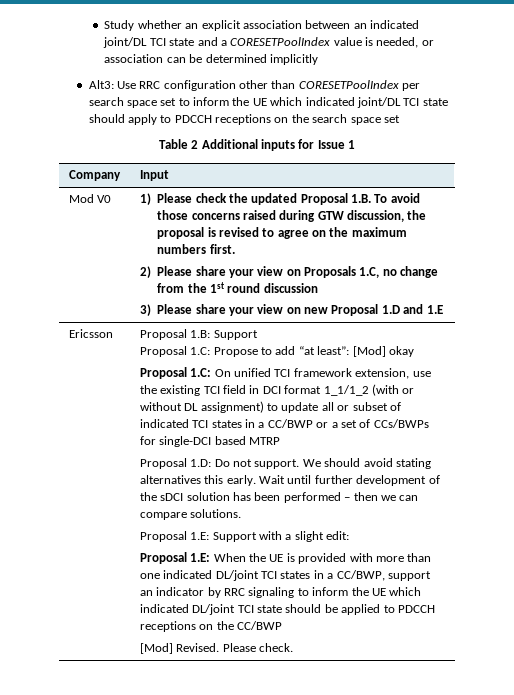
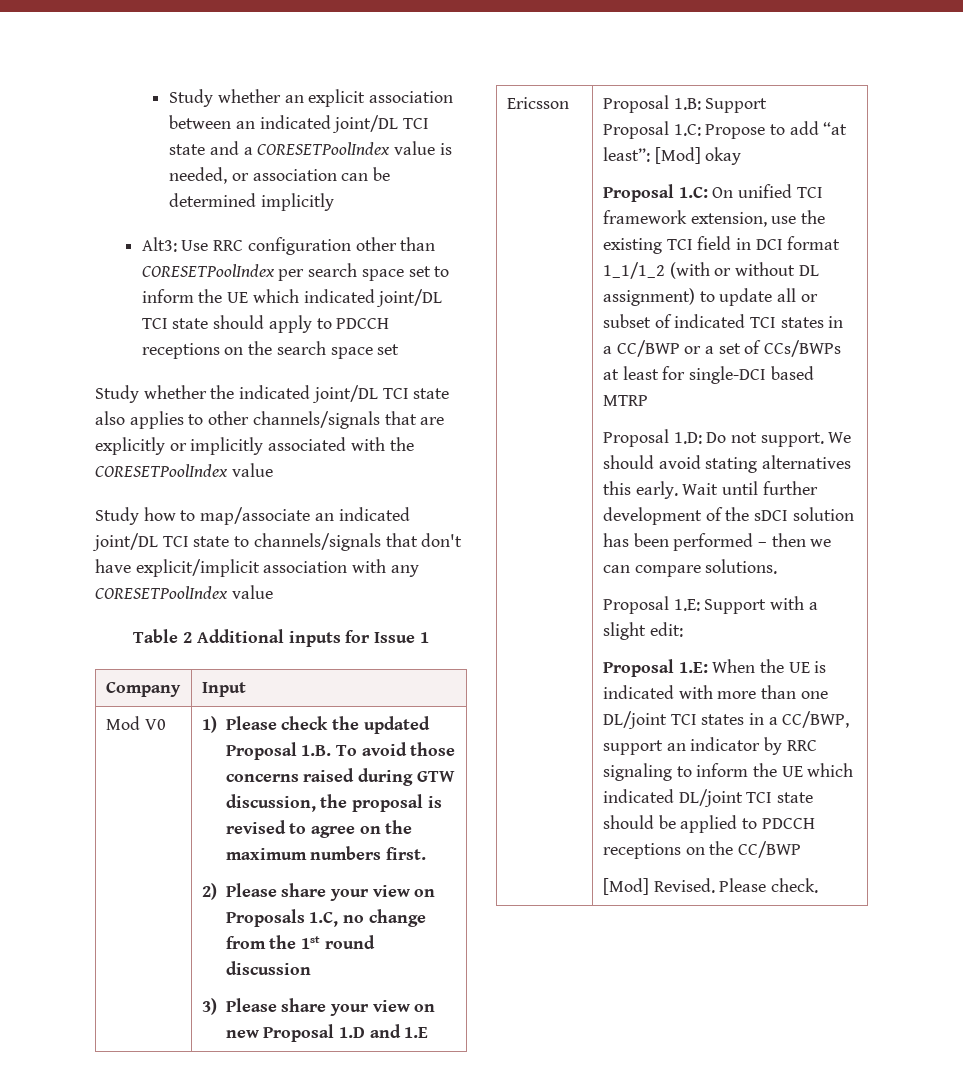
+ Study whether the indicated joint/DL TCI state also applies to other channels/signals that are explicitly or implicitly associated with the CORESETPoolIndex value
+ Study how to map/associate an indicated joint/DL TCI state to channels/signals that don't have explicit/implicit association with any CORESETPoolIndex value
- Proposal 1.C: On unified TCI framework extension, use the existing TCI field in DCI format 1_1/1_2 (with or without DL assignment) to update all or subset of indicated TCI states in a CC/BWP or a set of CCs/BWPs for single-DCI based MTRP
+ Proposal 1.C: On unified TCI framework extension, use the existing TCI field in DCI format 1_1/1_2 (with or without DL assignment) to update all or subset of indicated TCI states in a CC/BWP or a set of CCs/BWPs at least for single-DCI based MTRP
- Proposal 1.E: When the UE is provided with more than one indicated DL/joint TCI states in a CC/BWP, support an indicator by RRC signaling to inform the UE which indicated DL/joint TCI state should be applied to PDCCH receptions on the CC/BWP
+ Proposal 1.E: When the UE is indicated with more than one DL/joint TCI states in a CC/BWP, support an indicator by RRC signaling to inform the UE which indicated DL/joint TCI state should be applied to PDCCH receptions on the CC/BWP

